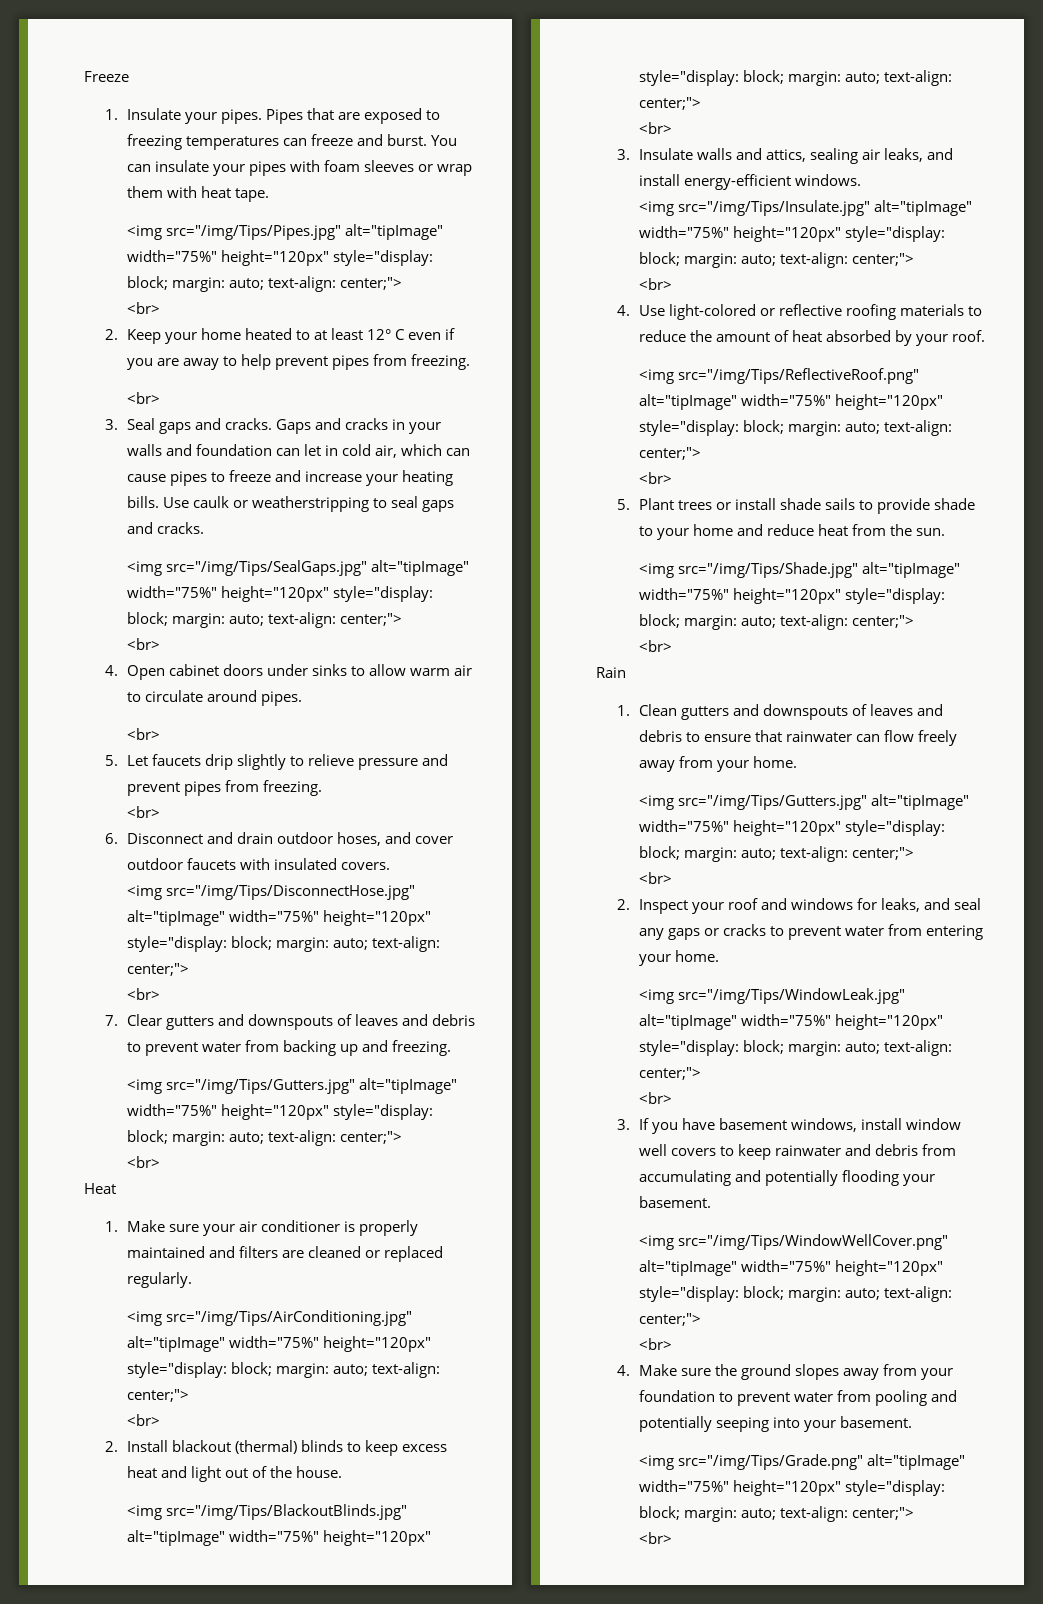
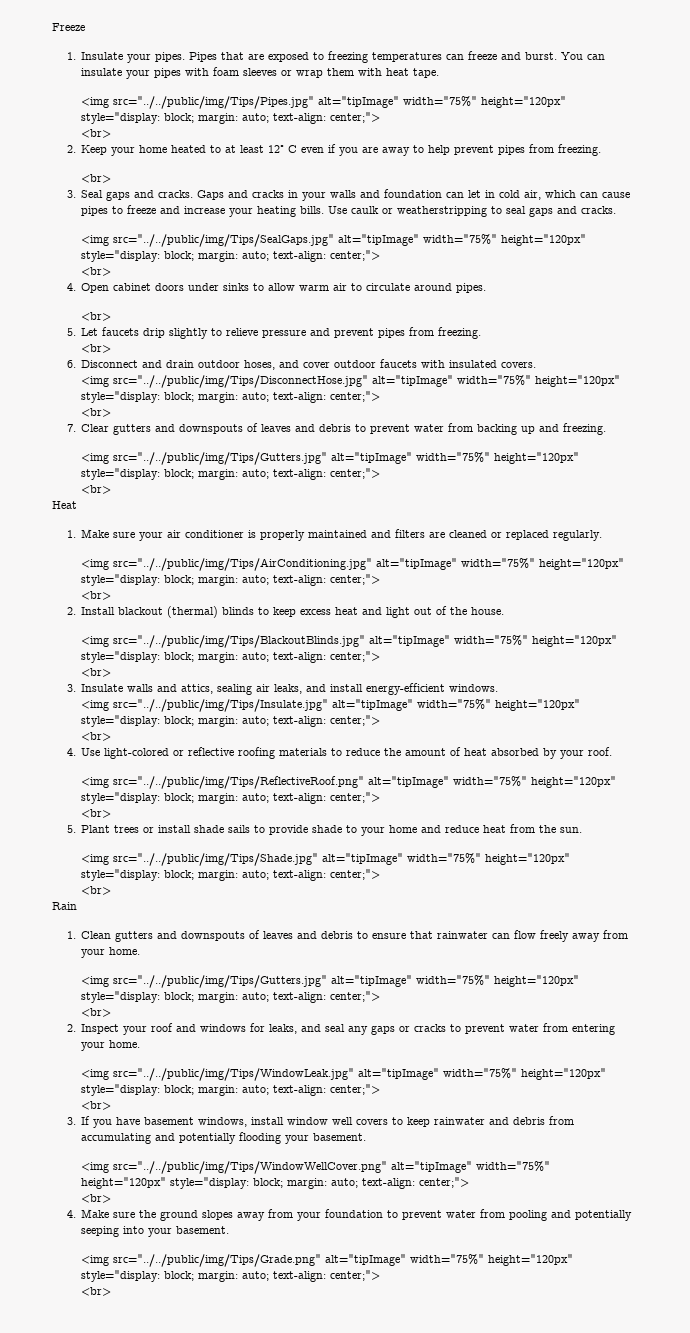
- <img src="/img/Tips/Pipes.jpg" alt="tipImage" width="75%" height="120px" style="display: block; margin: auto; text-align: center;">
+ <img src="../../public/img/Tips/Pipes.jpg" alt="tipImage" width="75%" height="120px" style="display: block; margin: auto; text-align: center;">
- <img src="/img/Tips/SealGaps.jpg" alt="tipImage" width="75%" height="120px" style="display: block; margin: auto; text-align: center;">
+ <img src="../../public/img/Tips/SealGaps.jpg" alt="tipImage" width="75%" height="120px" style="display: block; margin: auto; text-align: center;">
- <img src="/img/Tips/DisconnectHose.jpg" alt="tipImage" width="75%" height="120px" style="display: block; margin: auto; text-align: center;">
+ <img src="../../public/img/Tips/DisconnectHose.jpg" alt="tipImage" width="75%" height="120px" style="display: block; margin: auto; text-align: center;">
  7. Clear gutters and downspouts of leaves and debris to prevent water from backing up and freezing.
- <img src="/img/Tips/Gutters.jpg" alt="tipImage" width="75%" height="120px" style="display: block; margin: auto; text-align: center;">
+ <img src="../../public/img/Tips/Gutters.jpg" alt="tipImage" width="75%" height="120px" style="display: block; margin: auto; text-align: center;">
- <img src="/img/Tips/AirConditioning.jpg" alt="tipImage" width="75%" height="120px" style="display: block; margin: auto; text-align: center;">
+ <img src="../../public/img/Tips/AirConditioning.jpg" alt="tipImage" width="75%" height="120px" style="display: block; margin: auto; text-align: center;">
- <img src="/img/Tips/BlackoutBlinds.jpg" alt="tipImage" width="75%" height="120px" style="display: block; margin: auto; text-align: center;">
+ <img src="../../public/img/Tips/BlackoutBlinds.jpg" alt="tipImage" width="75%" height="120px" style="display: block; margin: auto; text-align: center;">
- <img src="/img/Tips/Insulate.jpg" alt="tipImage" width="75%" height="120px" style="display: block; margin: auto; text-align: center;">
+ <img src="../../public/img/Tips/Insulate.jpg" alt="tipImage" width="75%" height="120px" style="display: block; margin: auto; text-align: center;">
- <img src="/img/Tips/ReflectiveRoof.png" alt="tipImage" width="75%" height="120px" style="display: block; margin: auto; text-align: center;">
+ <img src="../../public/img/Tips/ReflectiveRoof.png" alt="tipImage" width="75%" height="120px" style="display: block; margin: auto; text-align: center;">
- <img src="/img/Tips/Shade.jpg" alt="tipImage" width="75%" height="120px" style="display: block; margin: auto; text-align: center;">
+ <img src="../../public/img/Tips/Shade.jpg" alt="tipImage" width="75%" height="120px" style="display: block; margin: auto; text-align: center;">
  1. Clean gutters and downspouts of leaves and debris to ensure that rainwater can flow freely away from your home.
- <img src="/img/Tips/Gutters.jpg" alt="tipImage" width="75%" height="120px" style="display: block; margin: auto; text-align: center;">
+ <img src="../../public/img/Tips/Gutters.jpg" alt="tipImage" width="75%" height="120px" style="display: block; margin: auto; text-align: center;">
- <img src="/img/Tips/WindowLeak.jpg" alt="tipImage" width="75%" height="120px" style="display: block; margin: auto; text-align: center;">
+ <img src="../../public/img/Tips/WindowLeak.jpg" alt="tipImage" width="75%" height="120px" style="display: block; margin: auto; text-align: center;">
- <img src="/img/Tips/WindowWellCover.png" alt="tipImage" width="75%" height="120px" style="display: block; margin: auto; text-align: center;">
+ <img src="../../public/img/Tips/WindowWellCover.png" alt="tipImage" width="75%" height="120px" style="display: block; margin: auto; text-align: center;">
- <img src="/img/Tips/Grade.png" alt="tipImage" width="75%" height="120px" style="display: block; margin: auto; text-align: center;">
+ <img src="../../public/img/Tips/Grade.png" alt="tipImage" width="75%" height="120px" style="display: block; margin: auto; text-align: center;">

